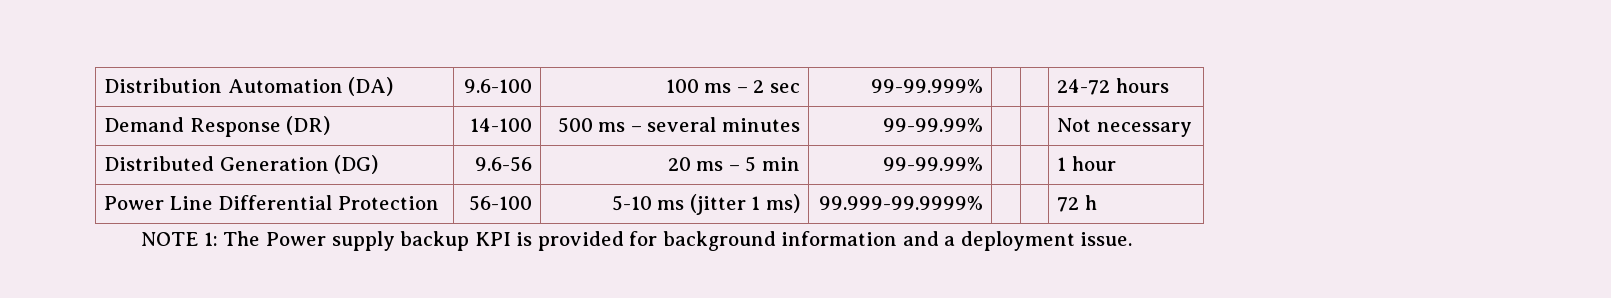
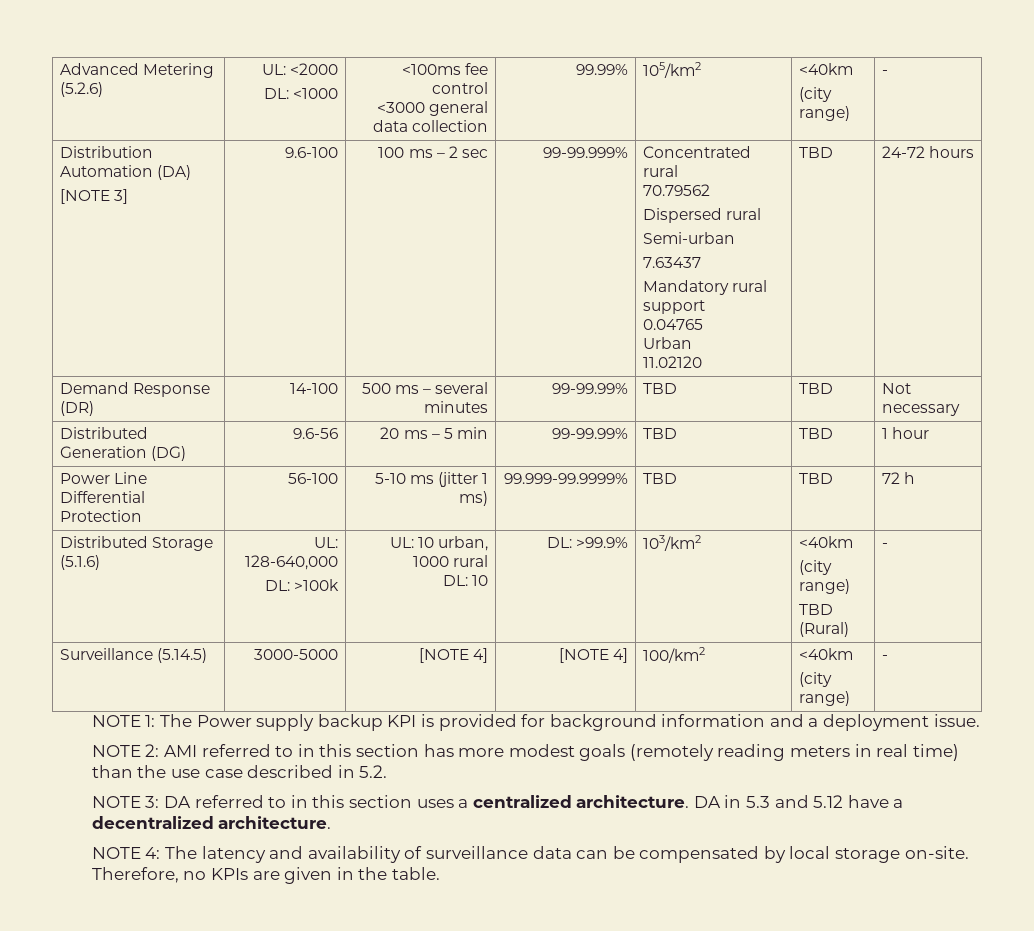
+ Advanced Metering (5.2.6) | UL: <2000
+ DL: <1000 | <100ms fee control
+ <3000 general data collection | 99.99% | 105/km2 | <40km
+ (city range) | -
- Distribution Automation (DA) | 9.6-100 | 100 ms – 2 sec | 99-99.999% | | | 24-72 hours
+ Distribution Automation (DA)
+ [NOTE 3] | 9.6-100 | 100 ms – 2 sec | 99-99.999% | Concentrated rural
+ 70.79562
+ Dispersed rural
+ Semi-urban
+ 7.63437
+ Mandatory rural support
+ 0.04765
+ Urban
+ 11.02120 | TBD | 24-72 hours
- Demand Response (DR) | 14-100 | 500 ms – several minutes | 99-99.99% | | | Not necessary
+ Demand Response (DR) | 14-100 | 500 ms – several minutes | 99-99.99% | TBD | TBD | Not necessary
- Distributed Generation (DG) | 9.6-56 | 20 ms – 5 min | 99-99.99% | | | 1 hour
+ Distributed Generation (DG) | 9.6-56 | 20 ms – 5 min | 99-99.99% | TBD | TBD | 1 hour
- Power Line Differential Protection | 56-100 | 5-10 ms (jitter 1 ms) | 99.999-99.9999% | | | 72 h
+ Power Line Differential Protection | 56-100 | 5-10 ms (jitter 1 ms) | 99.999-99.9999% | TBD | TBD | 72 h
+ Distributed Storage (5.1.6) | UL: 128-640,000
+ DL: >100k | UL: 10 urban, 1000 rural
+ DL: 10 | DL: >99.9% | 103/km2 | <40km
+ (city range)
+ TBD (Rural) | -
+ Surveillance (5.14.5) | 3000-5000 | [NOTE 4] | [NOTE 4] | 100/km2 | <40km
+ (city range) | -
+ NOTE 2: AMI referred to in this section has more modest goals (remotely reading meters in real time) than the use case described in 5.2.
+ NOTE 3: DA referred to in this section uses a centralized architecture. DA in 5.3 and 5.12 have a decentralized architecture.
+ NOTE 4: The latency and availability of surveillance data can be compensated by local storage on-site. Therefore, no KPIs are given in the table.

